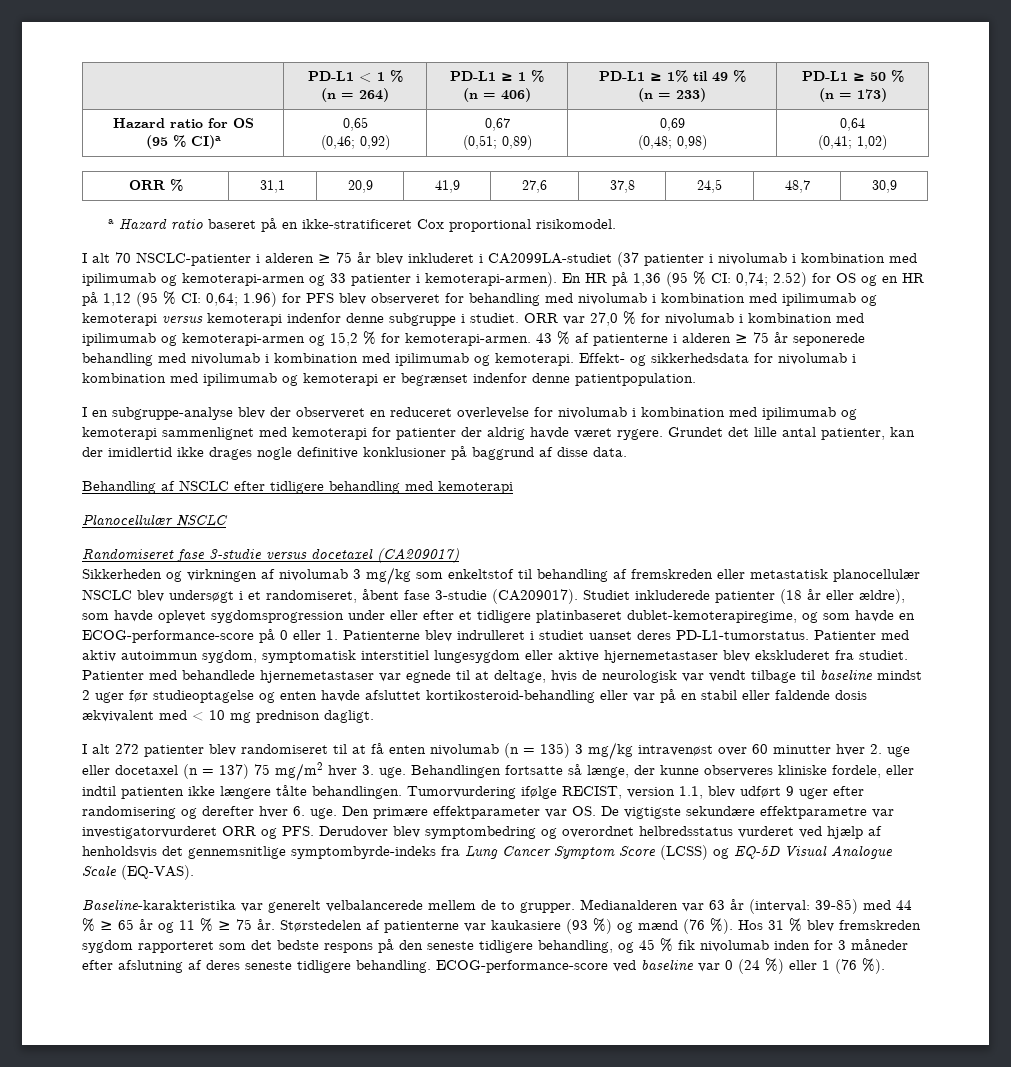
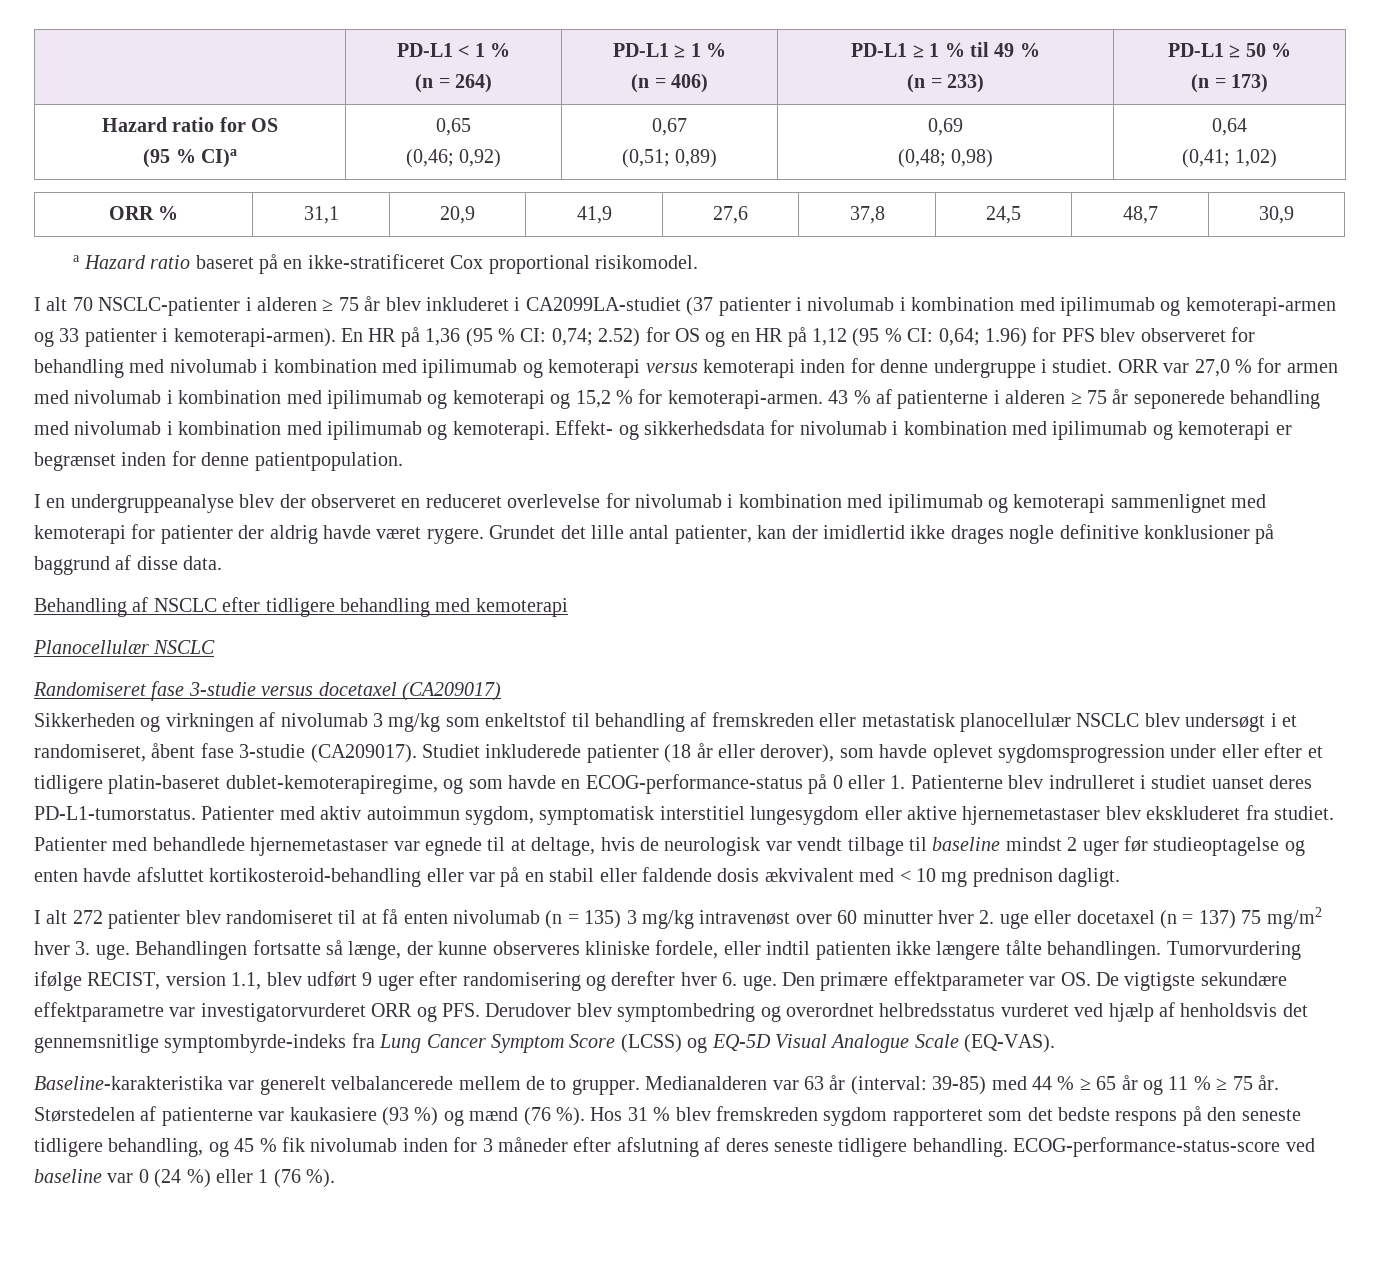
  | PD-L1 < 1 %
  (n = 264) | PD-L1 ≥ 1 %
- (n = 406) | PD-L1 ≥ 1% til 49 %
+ (n = 406) | PD-L1 ≥ 1 % til 49 %
- En HR på 1,36 (95 % CI: 0,74; 2.52) for OS og en HR på 1,12 (95 % CI: 0,64; 1.96) for PFS blev observeret for behandling med nivolumab i kombination med ipilimumab og kemoterapi versus kemoterapi indenfor denne subgruppe i studiet.
+ En HR på 1,36 (95 % CI: 0,74; 2.52) for OS og en HR på 1,12 (95 % CI: 0,64; 1.96) for PFS blev observeret for behandling med nivolumab i kombination med ipilimumab og kemoterapi versus kemoterapi inden for denne undergruppe i studiet.
- ORR var 27,0 % for nivolumab i kombination med ipilimumab og kemoterapi-armen og 15,2 % for kemoterapi-armen.
+ ORR var 27,0 % for armen med nivolumab i kombination med ipilimumab og kemoterapi og 15,2 % for kemoterapi-armen.
- Effekt- og sikkerhedsdata for nivolumab i kombination med ipilimumab og kemoterapi er begrænset indenfor denne patientpopulation.
+ Effekt- og sikkerhedsdata for nivolumab i kombination med ipilimumab og kemoterapi er begrænset inden for denne patientpopulation.
- I en subgruppe-analyse blev der observeret en reduceret overlevelse for nivolumab i kombination med ipilimumab og kemoterapi sammenlignet med kemoterapi for patienter der aldrig havde været rygere.
+ I en undergruppeanalyse blev der observeret en reduceret overlevelse for nivolumab i kombination med ipilimumab og kemoterapi sammenlignet med kemoterapi for patienter der aldrig havde været rygere.
- Studiet inkluderede patienter (18 år eller ældre), som havde oplevet sygdomsprogression under eller efter et tidligere platinbaseret dublet-kemoterapiregime, og som havde en ECOG-performance-score på 0 eller 1. Patienterne blev indrulleret i studiet uanset deres PD-L1-tumorstatus.
+ Studiet inkluderede patienter (18 år eller derover), som havde oplevet sygdomsprogression under eller efter et tidligere platin-baseret dublet-kemoterapiregime, og som havde en ECOG-performance-status på 0 eller 1. Patienterne blev indrulleret i studiet uanset deres PD-L1-tumorstatus.
- ECOG-performance-score ved baseline var 0 (24 %) eller 1 (76 %).
+ ECOG-performance-status-score ved baseline var 0 (24 %) eller 1 (76 %).

